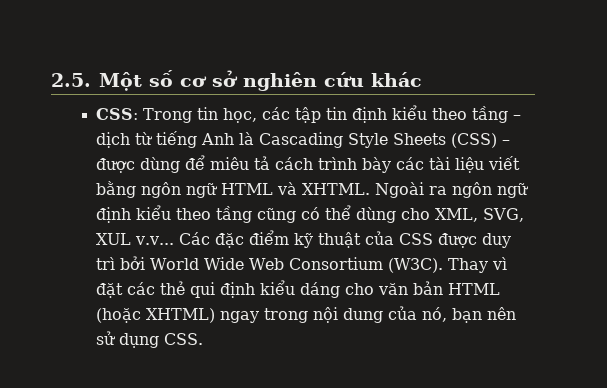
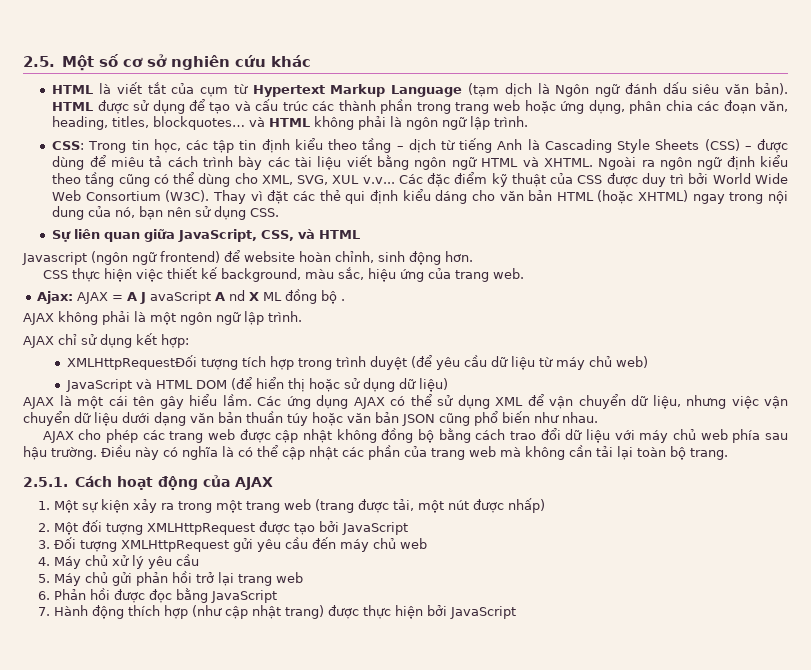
+ HTML là viết tắt của cụm từ Hypertext Markup Language (tạm dịch là Ngôn ngữ đánh dấu siêu văn bản). HTML được sử dụng để tạo và cấu trúc các thành phần trong trang web hoặc ứng dụng, phân chia các đoạn văn, heading, titles, blockquotes… và HTML không phải là ngôn ngữ lập trình.
+ Sự liên quan giữa JavaScript, CSS, và HTML
+ Javascript (ngôn ngữ frontend) để website hoàn chỉnh, sinh động hơn.
+ CSS thực hiện việc thiết kế background, màu sắc, hiệu ứng của trang web.
+ Ajax: AJAX = A J avaScript A nd X ML đồng bộ .
+ AJAX không phải là một ngôn ngữ lập trình.
+ AJAX chỉ sử dụng kết hợp:
+ XMLHttpRequestĐối tượng tích hợp trong trình duyệt (để yêu cầu dữ liệu từ máy chủ web)
+ JavaScript và HTML DOM (để hiển thị hoặc sử dụng dữ liệu)
+ AJAX là một cái tên gây hiểu lầm. Các ứng dụng AJAX có thể sử dụng XML để vận chuyển dữ liệu, nhưng việc vận chuyển dữ liệu dưới dạng văn bản thuần túy hoặc văn bản JSON cũng phổ biến như nhau.
+ AJAX cho phép các trang web được cập nhật không đồng bộ bằng cách trao đổi dữ liệu với máy chủ web phía sau hậu trường. Điều này có nghĩa là có thể cập nhật các phần của trang web mà không cần tải lại toàn bộ trang.
+ 2.5.1. Cách hoạt động của AJAX
+ 1. Một sự kiện xảy ra trong một trang web (trang được tải, một nút được nhấp)
+ 2. Một đối tượng XMLHttpRequest được tạo bởi JavaScript
+ 3. Đối tượng XMLHttpRequest gửi yêu cầu đến máy chủ web
+ 4. Máy chủ xử lý yêu cầu
+ 5. Máy chủ gửi phản hồi trở lại trang web
+ 6. Phản hồi được đọc bằng JavaScript
+ 7. Hành động thích hợp (như cập nhật trang) được thực hiện bởi JavaScript

